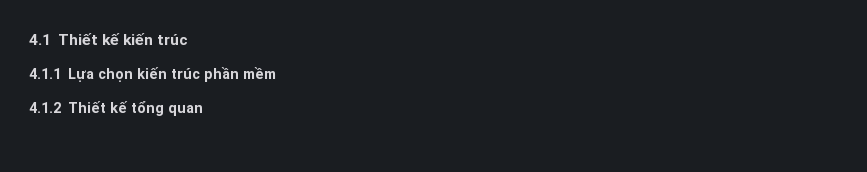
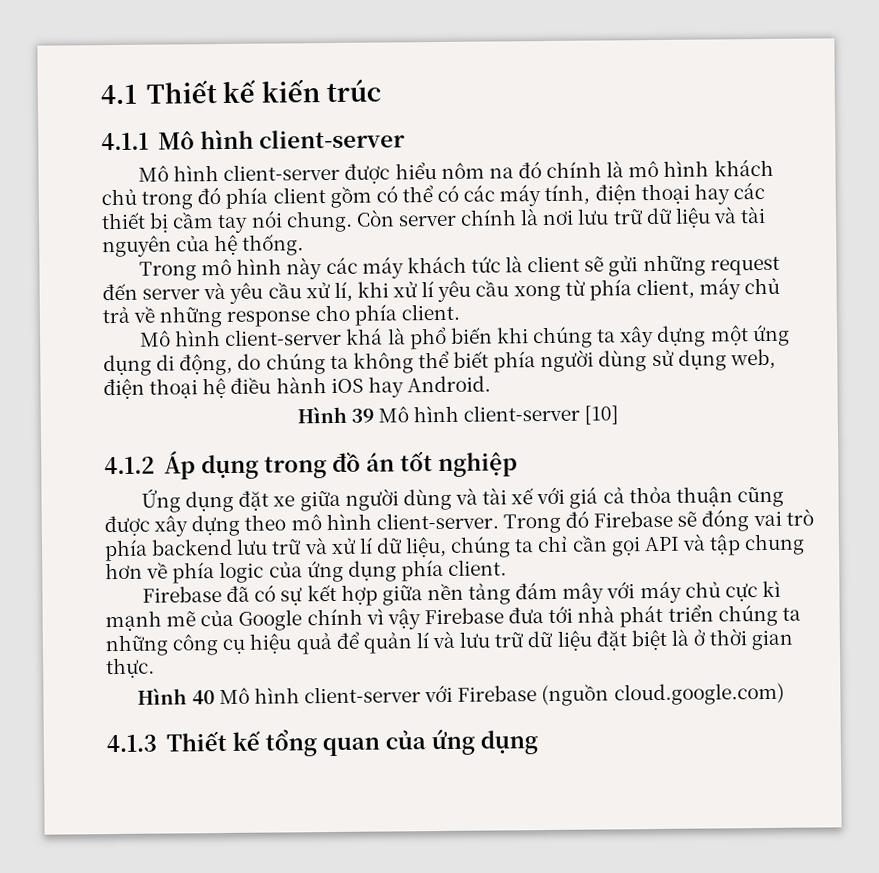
- 4.1.1 Lựa chọn kiến trúc phần mềm
- 4.1.2 Thiết kế tổng quan
+ 4.1.1 Mô hình client-server
+ Mô hình client-server được hiểu nôm na đó chính là mô hình khách chủ trong đó phía client gồm có thể có các máy tính, điện thoại hay các thiết bị cầm tay nói chung. Còn server chính là nơi lưu trữ dữ liệu và tài nguyên của hệ thống.
+ Trong mô hình này các máy khách tức là client sẽ gửi những request đến server và yêu cầu xử lí, khi xử lí yêu cầu xong từ phía client, máy chủ trả về những response cho phía client.
+ Mô hình client-server khá là phổ biến khi chúng ta xây dựng một ứng dụng di động, do chúng ta không thể biết phía người dùng sử dụng web, điện thoại hệ điều hành iOS hay Android.
+ Hình 39 Mô hình client-server [10]
+ 4.1.2 Áp dụng trong đồ án tốt nghiệp
+ Ứng dụng đặt xe giữa người dùng và tài xế với giá cả thỏa thuận cũng được xây dựng theo mô hình client-server. Trong đó Firebase sẽ đóng vai trò phía backend lưu trữ và xử lí dữ liệu, chúng ta chỉ cần gọi API và tập chung hơn về phía logic của ứng dụng phía client.
+ Firebase đã có sự kết hợp giữa nền tảng đám mây với máy chủ cực kì mạnh mẽ của Google chính vì vậy Firebase đưa tới nhà phát triển chúng ta những công cụ hiệu quả để quản lí và lưu trữ dữ liệu đặt biệt là ở thời gian thực.
+ Hình 40 Mô hình client-server với Firebase (nguồn cloud.google.com)
+ 4.1.3 Thiết kế tổng quan của ứng dụng

